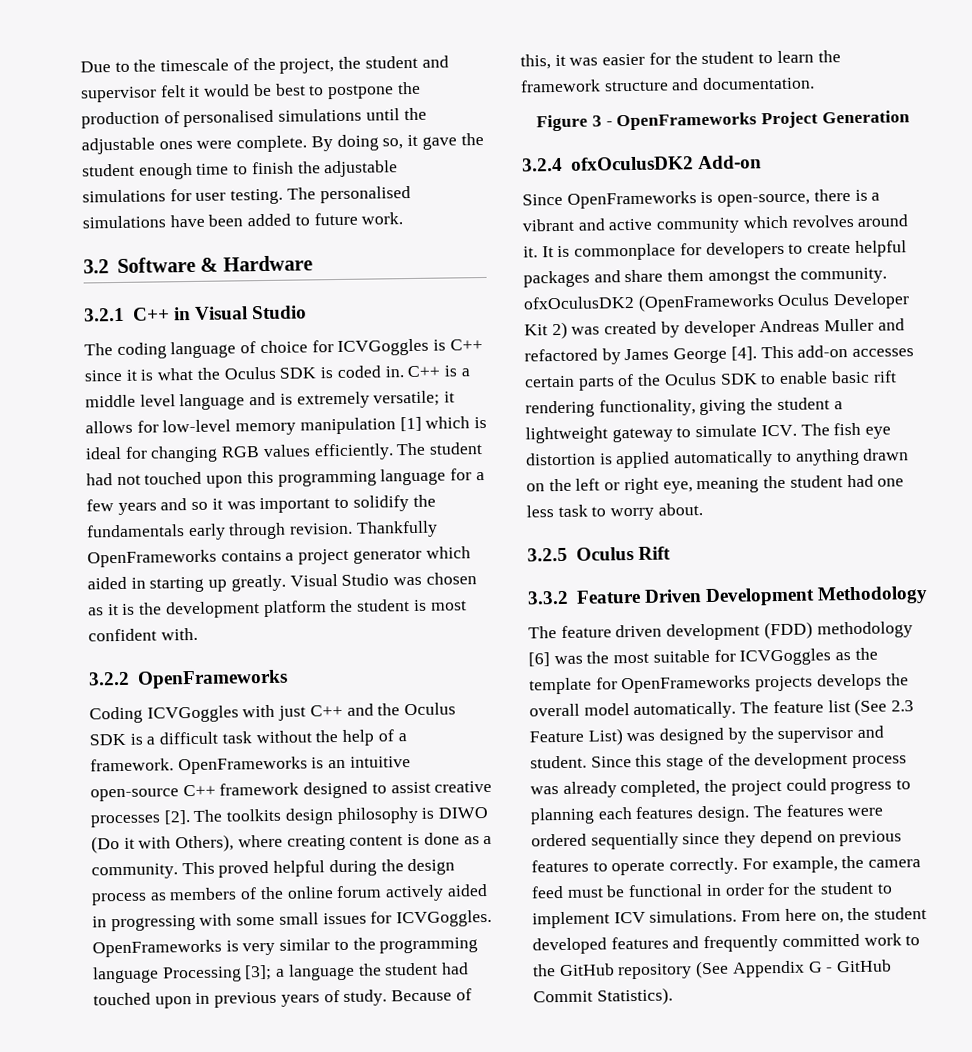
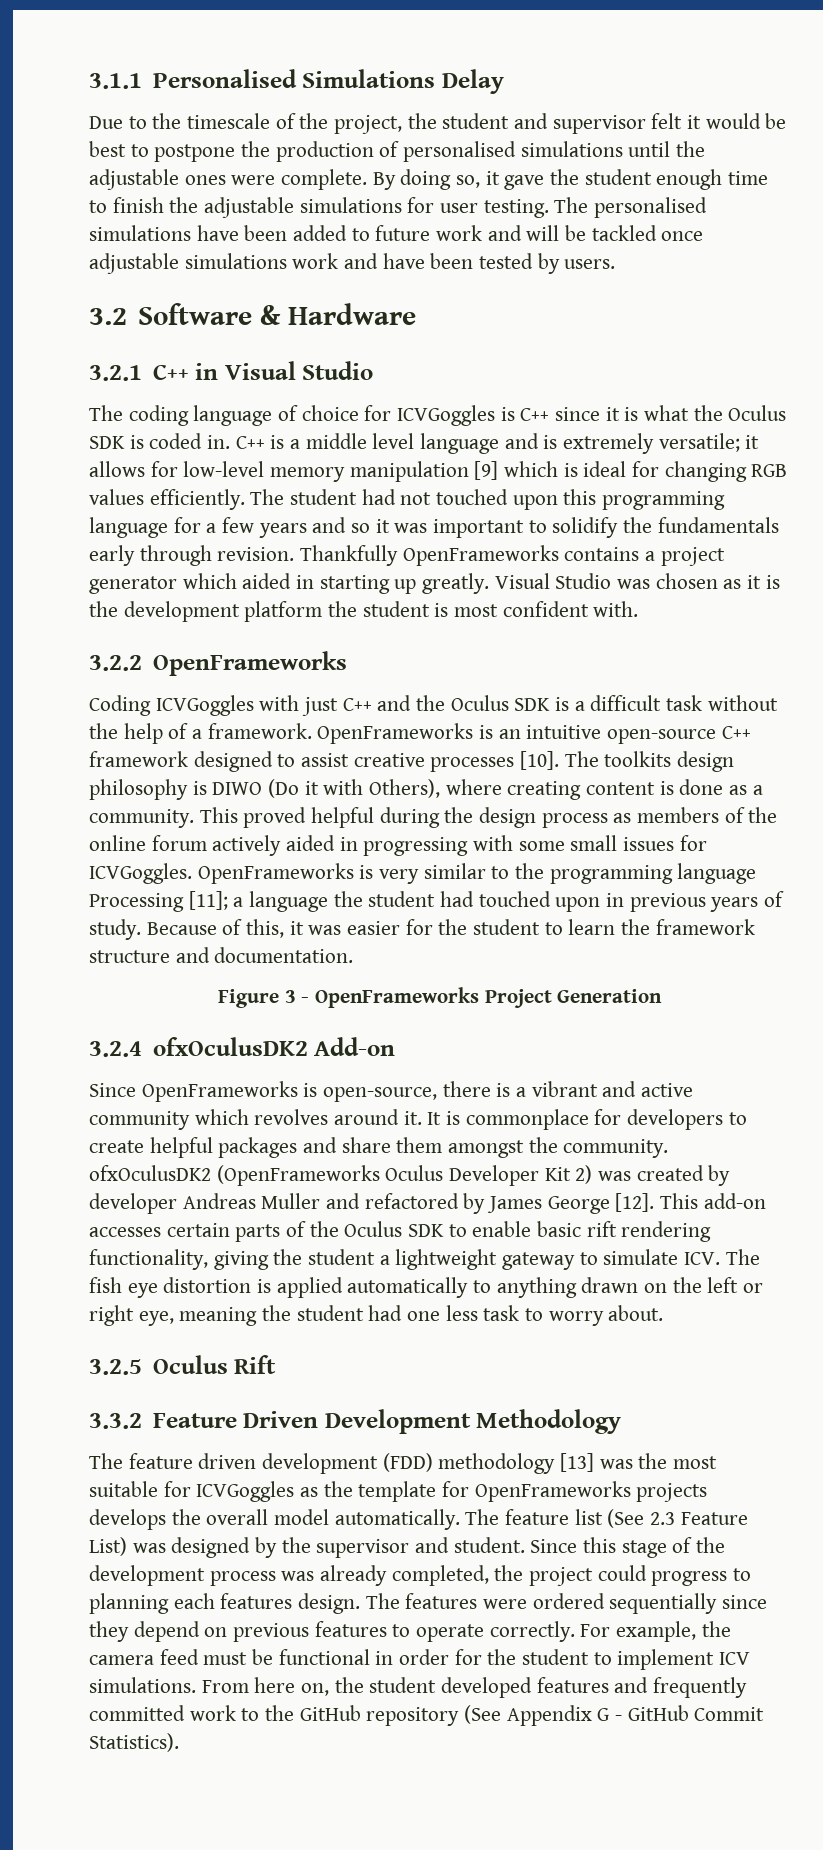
+ 3.1.1 Personalised Simulations Delay
- The personalised simulations have been added to future work.
+ The personalised simulations have been added to future work and will be tackled once adjustable simulations work and have been tested by users.
- C++ is a middle level language and is extremely versatile; it allows for low-level memory manipulation [1] which is ideal for changing RGB values efficiently.
+ C++ is a middle level language and is extremely versatile; it allows for low-level memory manipulation [9] which is ideal for changing RGB values efficiently.
- OpenFrameworks is an intuitive open-source C++ framework designed to assist creative processes [2].
+ OpenFrameworks is an intuitive open-source C++ framework designed to assist creative processes [10].
- OpenFrameworks is very similar to the programming language Processing [3]; a language the student had touched upon in previous years of study.
+ OpenFrameworks is very similar to the programming language Processing [11]; a language the student had touched upon in previous years of study.
- It is commonplace for developers to create helpful packages and share them amongst the community. ofxOculusDK2 (OpenFrameworks Oculus Developer Kit 2) was created by developer Andreas Muller and refactored by James George [4].
+ It is commonplace for developers to create helpful packages and share them amongst the community. ofxOculusDK2 (OpenFrameworks Oculus Developer Kit 2) was created by developer Andreas Muller and refactored by James George [12].
- The feature driven development (FDD) methodology [6] was the most suitable for ICVGoggles as the template for OpenFrameworks projects develops the overall model automatically.
+ The feature driven development (FDD) methodology [13] was the most suitable for ICVGoggles as the template for OpenFrameworks projects develops the overall model automatically.

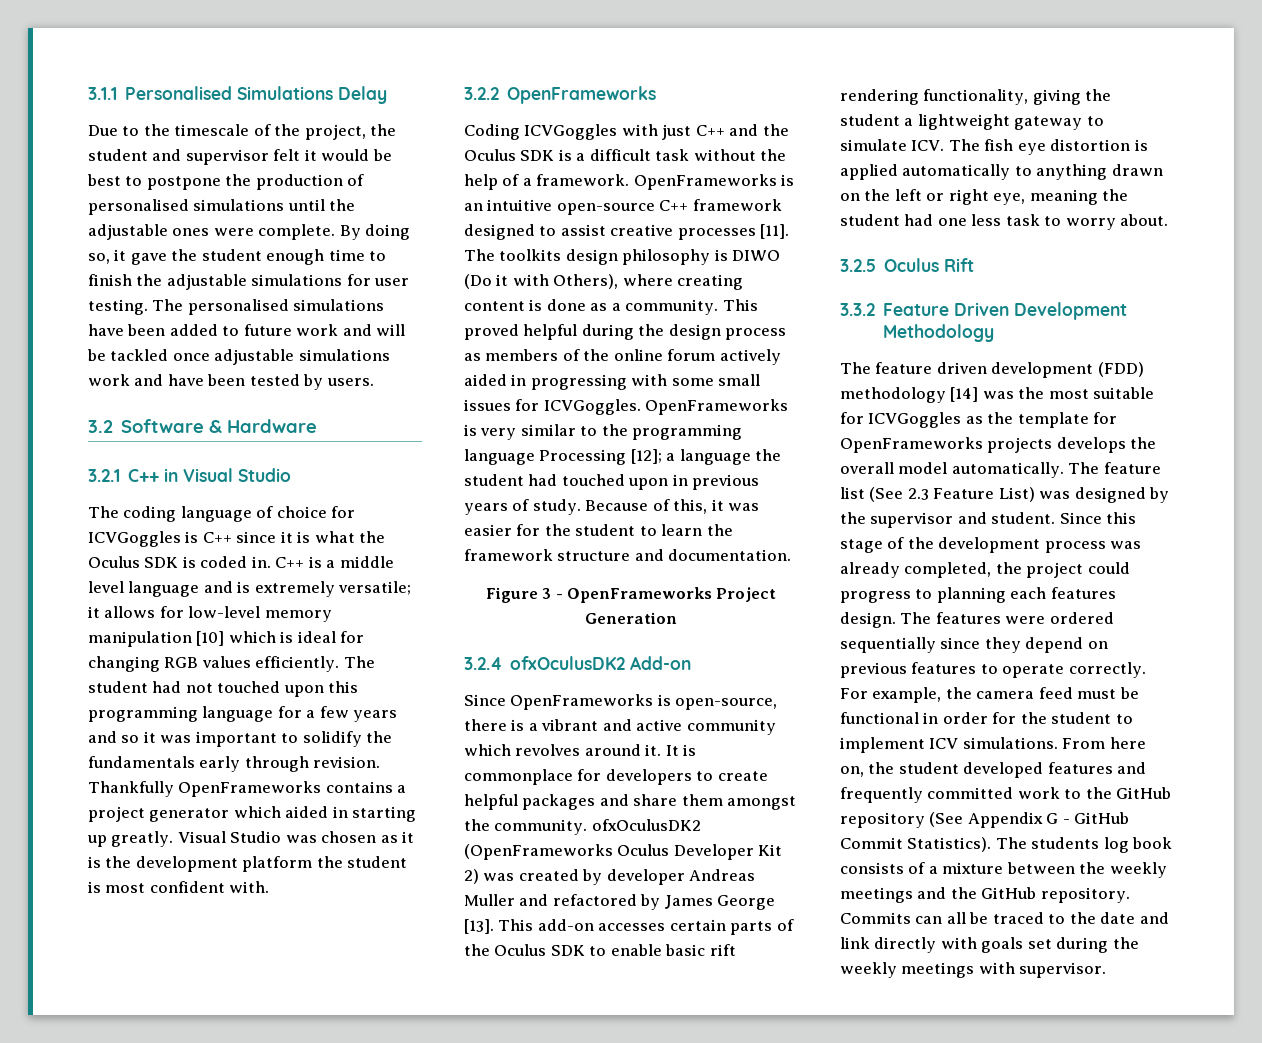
- C++ is a middle level language and is extremely versatile; it allows for low-level memory manipulation [9] which is ideal for changing RGB values efficiently.
+ C++ is a middle level language and is extremely versatile; it allows for low-level memory manipulation [10] which is ideal for changing RGB values efficiently.
- OpenFrameworks is an intuitive open-source C++ framework designed to assist creative processes [10].
+ OpenFrameworks is an intuitive open-source C++ framework designed to assist creative processes [11].
- OpenFrameworks is very similar to the programming language Processing [11]; a language the student had touched upon in previous years of study.
+ OpenFrameworks is very similar to the programming language Processing [12]; a language the student had touched upon in previous years of study.
- It is commonplace for developers to create helpful packages and share them amongst the community. ofxOculusDK2 (OpenFrameworks Oculus Developer Kit 2) was created by developer Andreas Muller and refactored by James George [12].
+ It is commonplace for developers to create helpful packages and share them amongst the community. ofxOculusDK2 (OpenFrameworks Oculus Developer Kit 2) was created by developer Andreas Muller and refactored by James George [13].
- The feature driven development (FDD) methodology [13] was the most suitable for ICVGoggles as the template for OpenFrameworks projects develops the overall model automatically.
+ The feature driven development (FDD) methodology [14] was the most suitable for ICVGoggles as the template for OpenFrameworks projects develops the overall model automatically.
+ The students log book consists of a mixture between the weekly meetings and the GitHub repository. Commits can all be traced to the date and link directly with goals set during the weekly meetings with supervisor.

